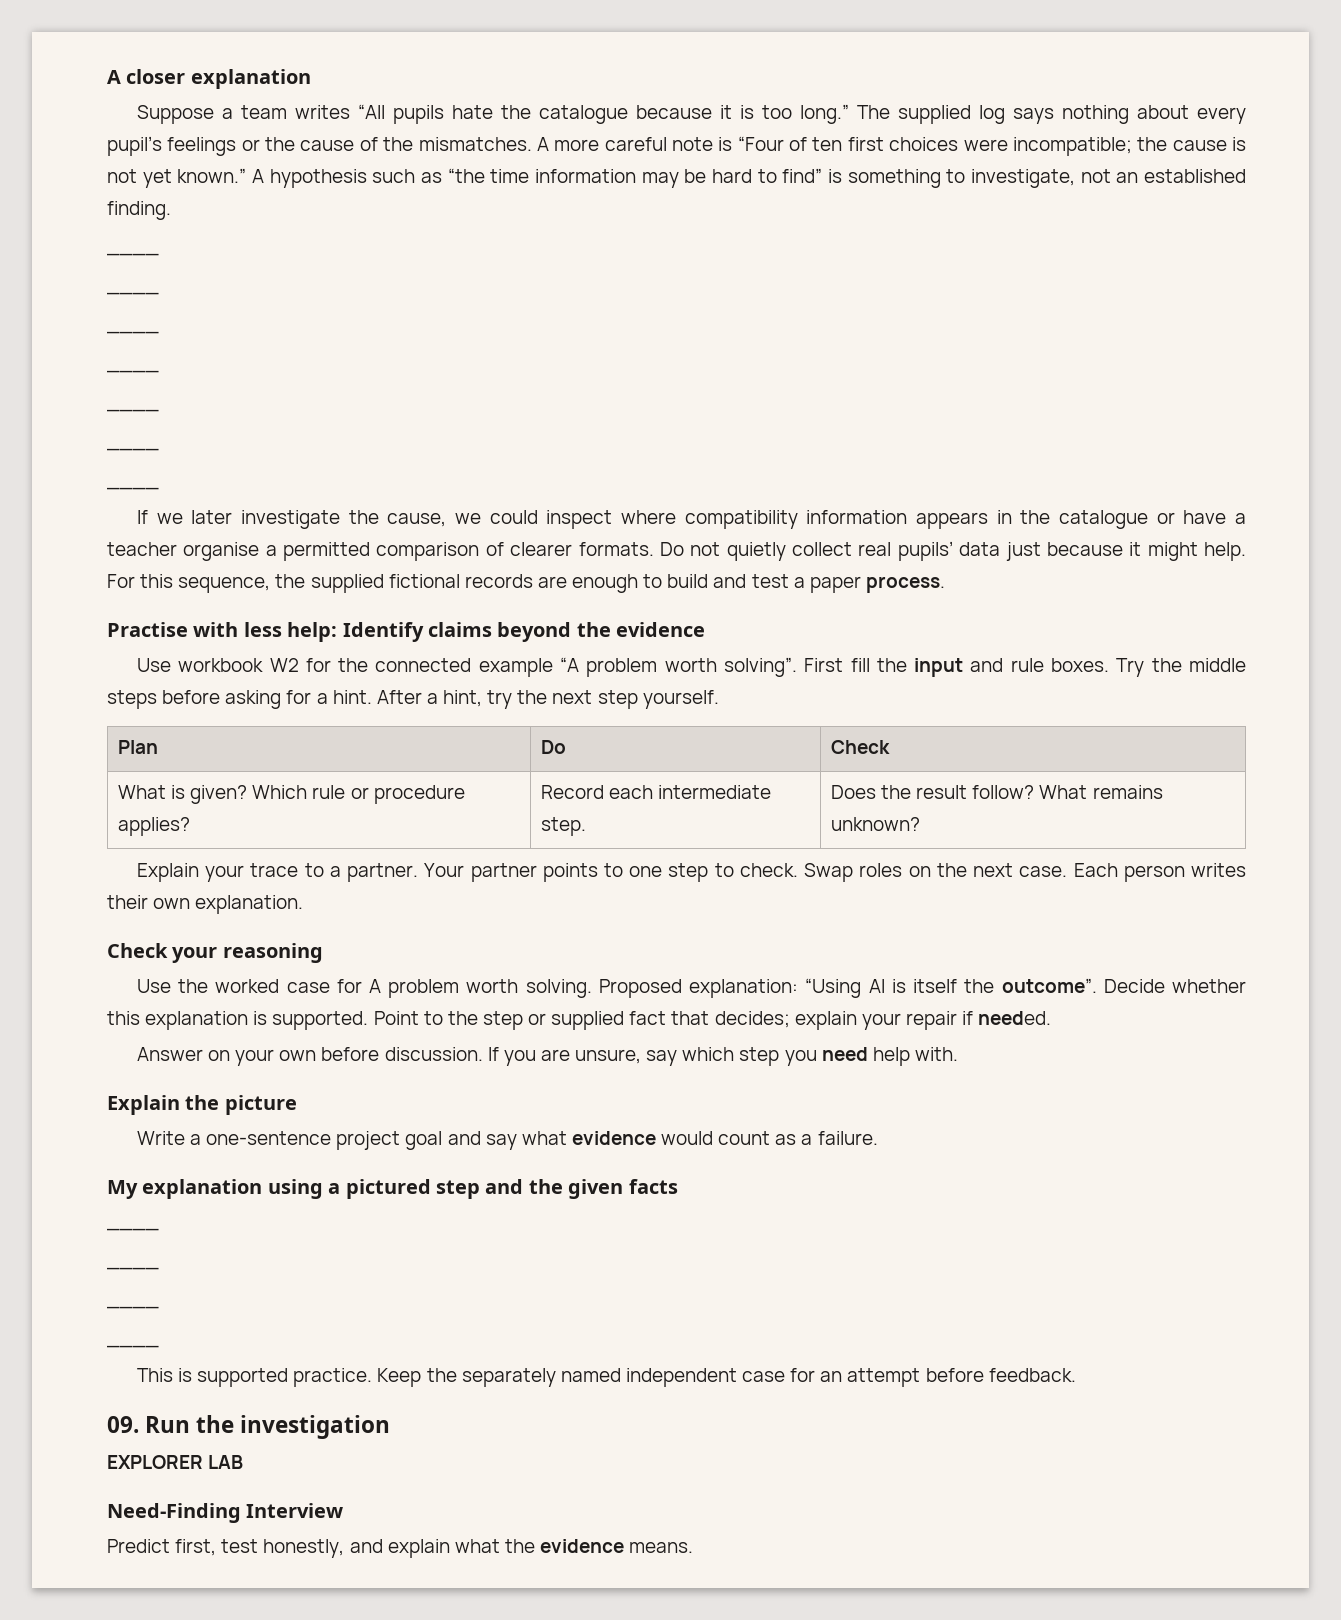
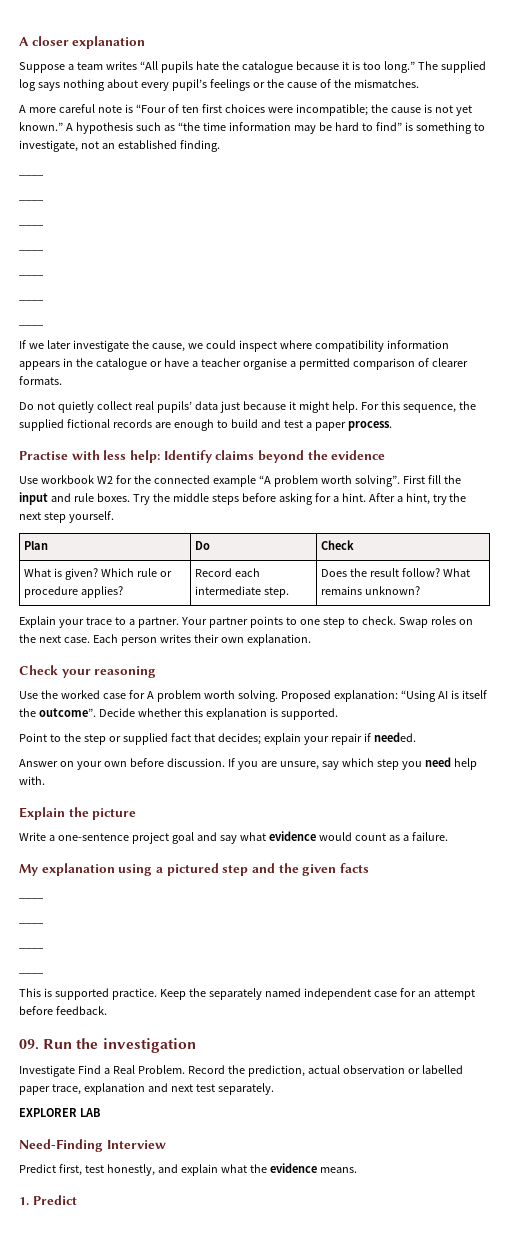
- The supplied log says nothing about every pupil’s feelings or the cause of the mismatches. A more careful note is “Four of ten first choices were incompatible; the cause is not yet known.”
+ The supplied log says nothing about every pupil’s feelings or the cause of the mismatches.
+ A more careful note is “Four of ten first choices were incompatible; the cause is not yet known.”
- If we later investigate the cause, we could inspect where compatibility information appears in the catalogue or have a teacher organise a permitted comparison of clearer formats. Do not quietly collect real pupils’ data just because it might help.
+ If we later investigate the cause, we could inspect where compatibility information appears in the catalogue or have a teacher organise a permitted comparison of clearer formats.
+ Do not quietly collect real pupils’ data just because it might help.
- Decide whether this explanation is supported. Point to the step or supplied fact that decides; explain your repair if needed.
+ Decide whether this explanation is supported.
+ Point to the step or supplied fact that decides; explain your repair if needed.
+ Investigate Find a Real Problem. Record the prediction, actual observation or labelled paper trace, explanation and next test separately.
+ 1. Predict

